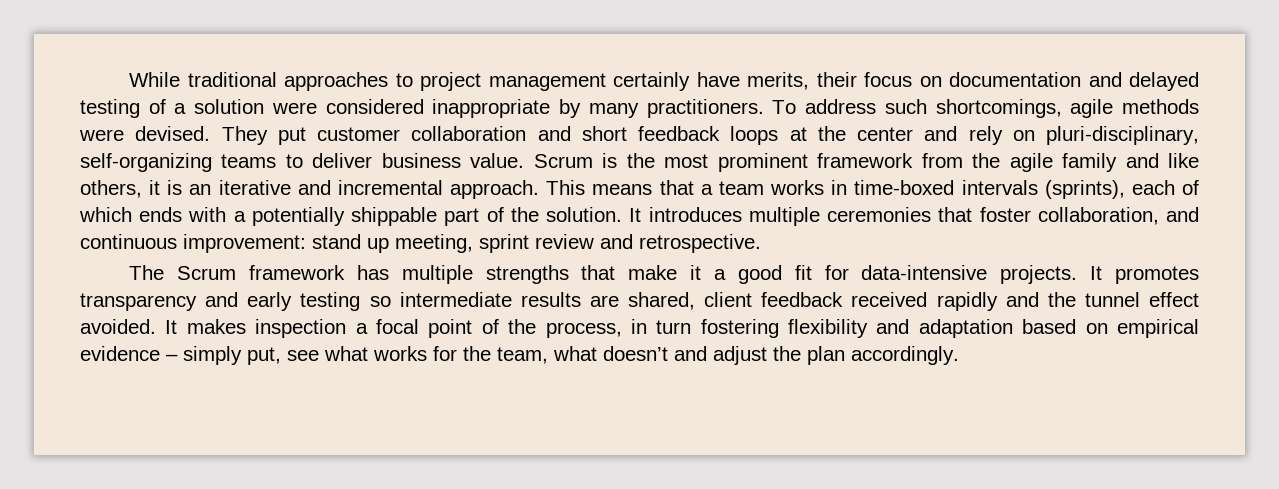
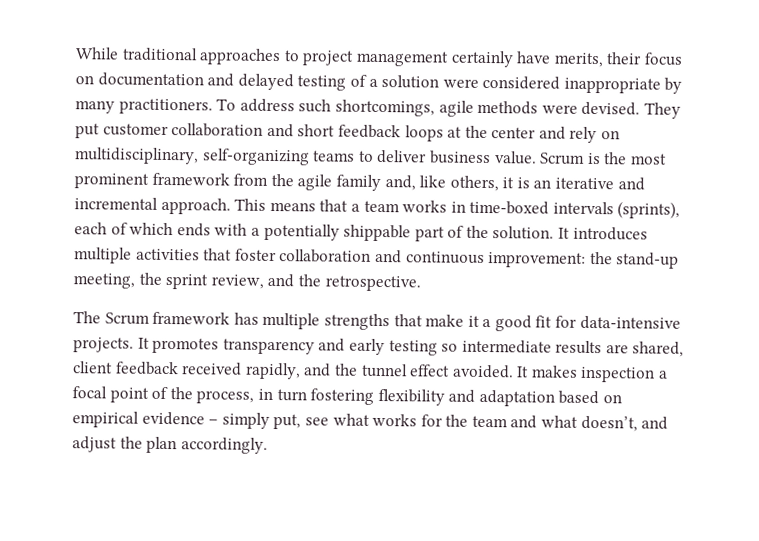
- They put customer collaboration and short feedback loops at the center and rely on pluri-disciplinary, self-organizing teams to deliver business value.
+ They put customer collaboration and short feedback loops at the center and rely on multidisciplinary, self-organizing teams to deliver business value.
- Scrum is the most prominent framework from the agile family and like others, it is an iterative and incremental approach.
+ Scrum is the most prominent framework from the agile family and, like others, it is an iterative and incremental approach.
- It introduces multiple ceremonies that foster collaboration, and continuous improvement: stand up meeting, sprint review and retrospective.
+ It introduces multiple activities that foster collaboration and continuous improvement: the stand-up meeting, the sprint review, and the retrospective.
- It promotes transparency and early testing so intermediate results are shared, client feedback received rapidly and the tunnel effect avoided.
+ It promotes transparency and early testing so intermediate results are shared, client feedback received rapidly, and the tunnel effect avoided.
- It makes inspection a focal point of the process, in turn fostering flexibility and adaptation based on empirical evidence – simply put, see what works for the team, what doesn’t and adjust the plan accordingly.
+ It makes inspection a focal point of the process, in turn fostering flexibility and adaptation based on empirical evidence – simply put, see what works for the team and what doesn’t, and adjust the plan accordingly.

